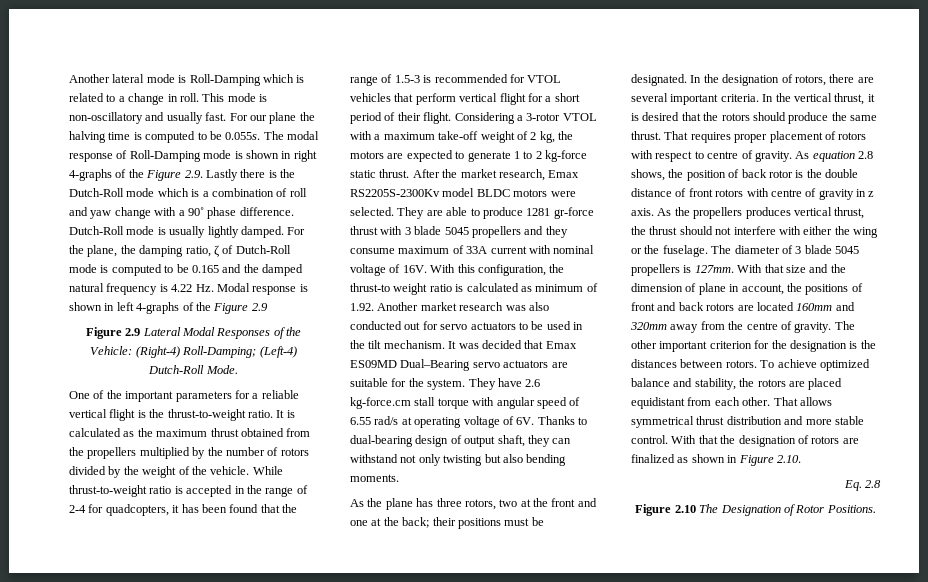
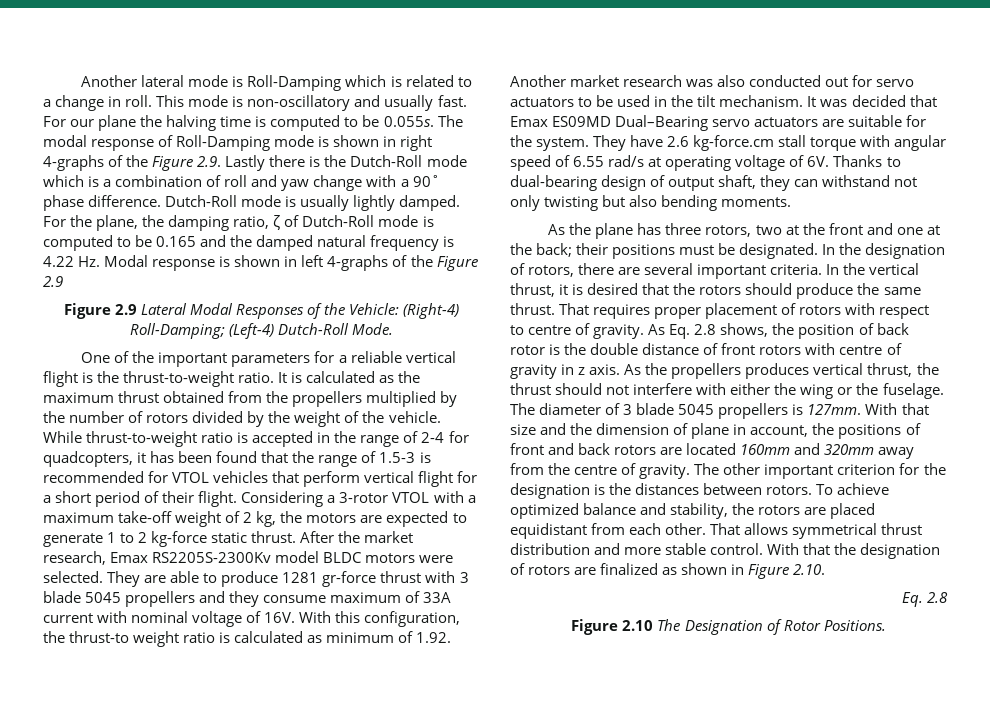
- As equation 2.8 shows, the position of back rotor is the double distance of front rotors with centre of gravity in z axis.
+ As Eq. 2.8 shows, the position of back rotor is the double distance of front rotors with centre of gravity in z axis.

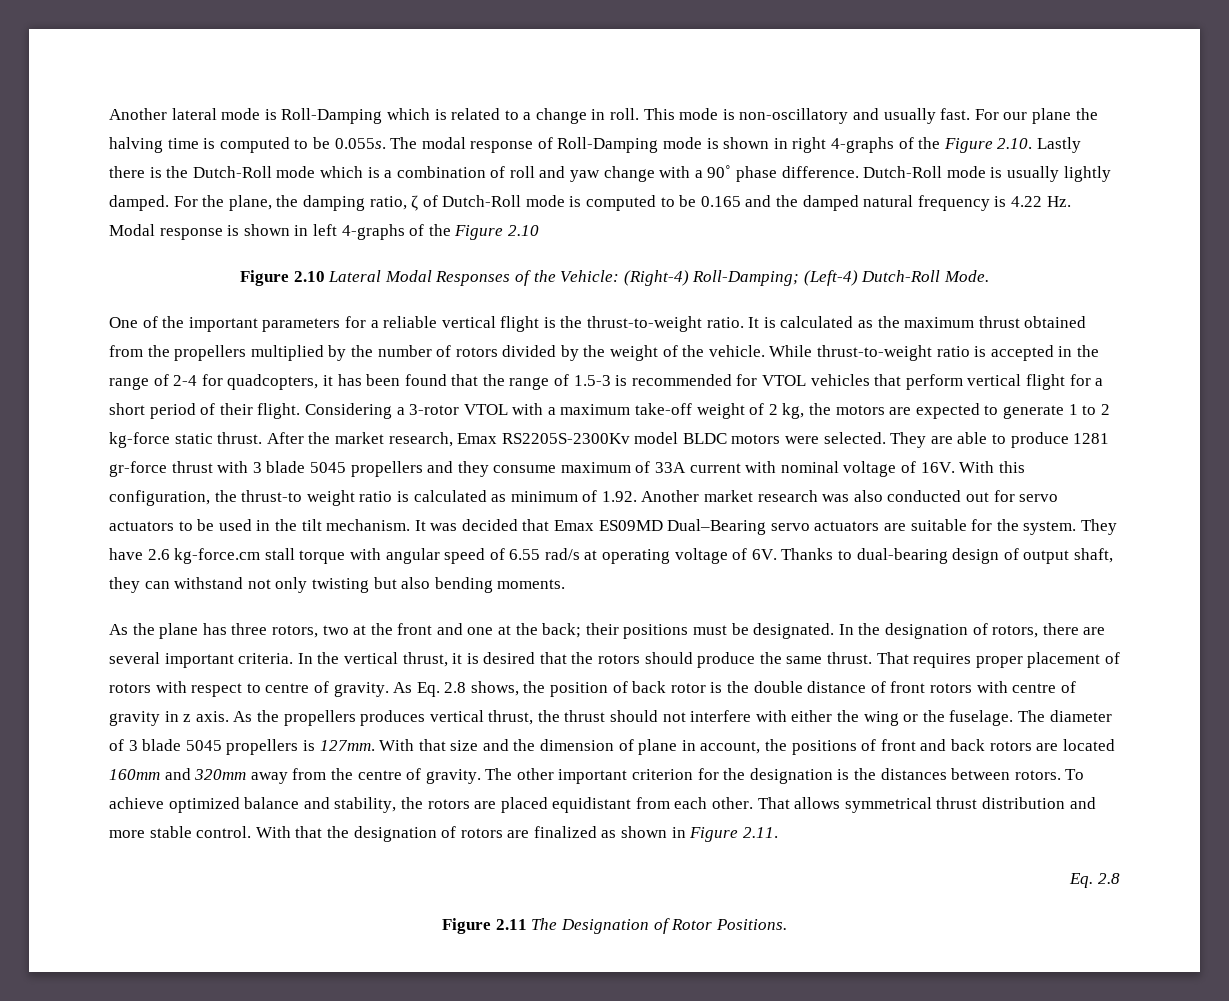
- For our plane the halving time is computed to be 0.055s. The modal response of Roll-Damping mode is shown in right 4-graphs of the Figure 2.9. Lastly there is the Dutch-Roll mode which is a combination of roll and yaw change with a 90˚ phase difference.
+ For our plane the halving time is computed to be 0.055s. The modal response of Roll-Damping mode is shown in right 4-graphs of the Figure 2.10. Lastly there is the Dutch-Roll mode which is a combination of roll and yaw change with a 90˚ phase difference.
- For the plane, the damping ratio, ζ of Dutch-Roll mode is computed to be 0.165 and the damped natural frequency is 4.22 Hz. Modal response is shown in left 4-graphs of the Figure 2.9
- Figure 2.9 Lateral Modal Responses of the Vehicle: (Right-4) Roll-Damping; (Left-4) Dutch-Roll Mode.
+ For the plane, the damping ratio, ζ of Dutch-Roll mode is computed to be 0.165 and the damped natural frequency is 4.22 Hz. Modal response is shown in left 4-graphs of the Figure 2.10
+ Figure 2.10 Lateral Modal Responses of the Vehicle: (Right-4) Roll-Damping; (Left-4) Dutch-Roll Mode.
- With that the designation of rotors are finalized as shown in Figure 2.10.
+ With that the designation of rotors are finalized as shown in Figure 2.11.
- Figure 2.10 The Designation of Rotor Positions.
+ Figure 2.11 The Designation of Rotor Positions.

